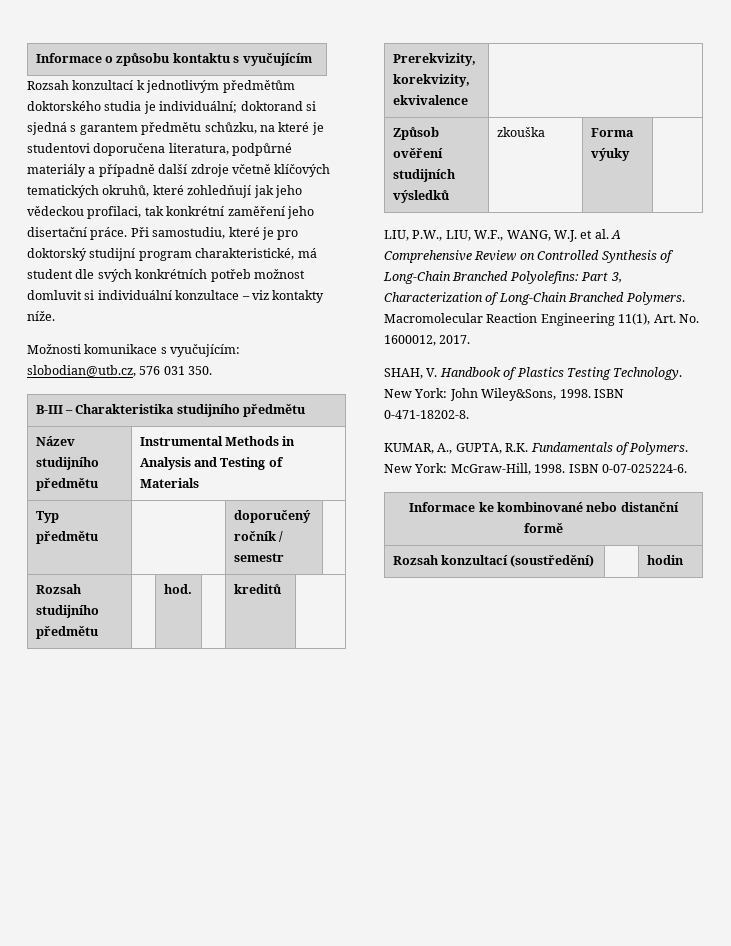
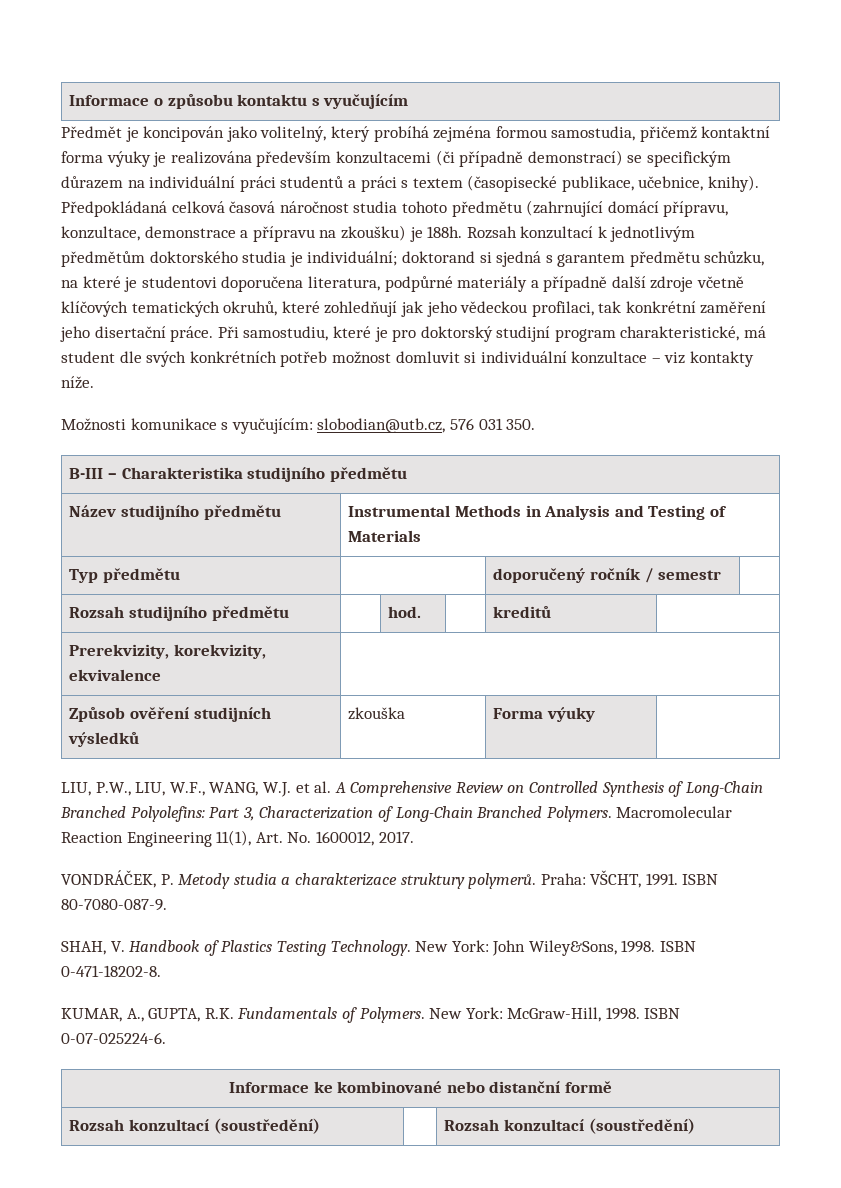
+ Předmět je koncipován jako volitelný, který probíhá zejména formou samostudia, přičemž kontaktní forma výuky je realizována především konzultacemi (či případně demonstrací) se specifickým důrazem na individuální práci studentů a práci s textem (časopisecké publikace, učebnice, knihy). Předpokládaná celková časová náročnost studia tohoto předmětu (zahrnující domácí přípravu, konzultace, demonstrace a přípravu na zkoušku) je 188h.
+ VONDRÁČEK, P. Metody studia a charakterizace struktury polymerů. Praha: VŠCHT, 1991. ISBN 80-7080-087-9.
- Rozsah konzultací (soustředění) | | hodin
+ Rozsah konzultací (soustředění) | | Rozsah konzultací (soustředění)

